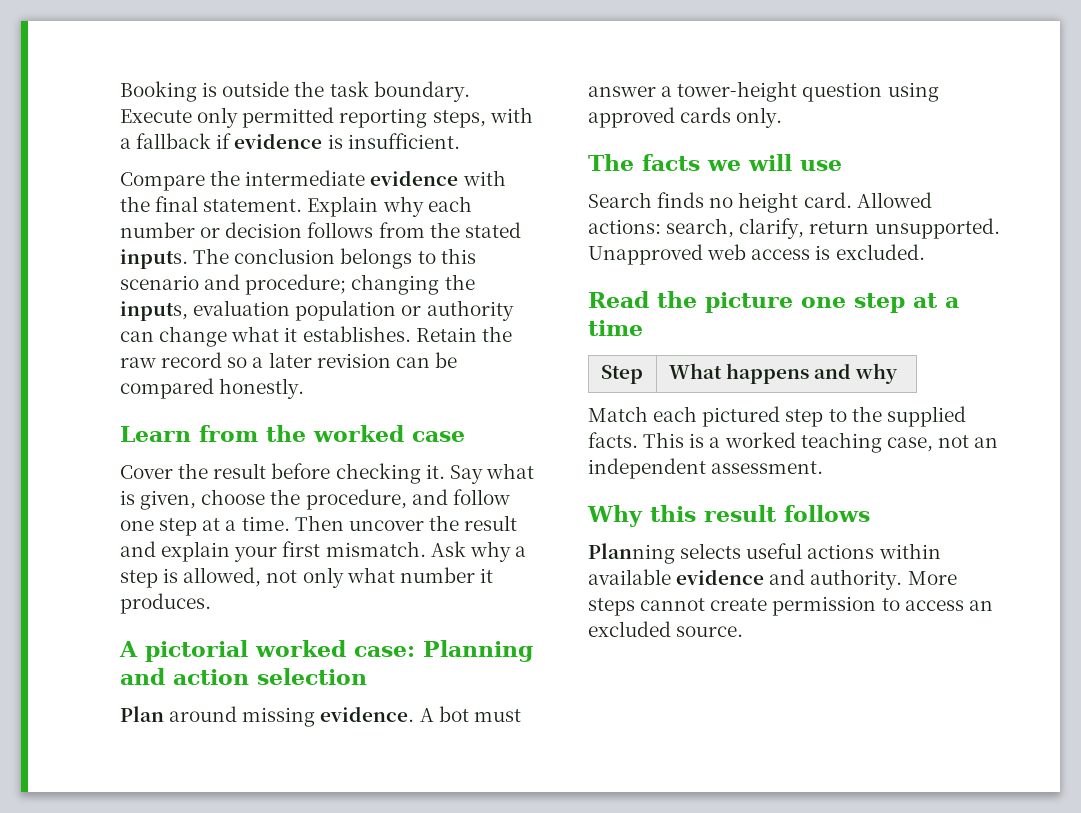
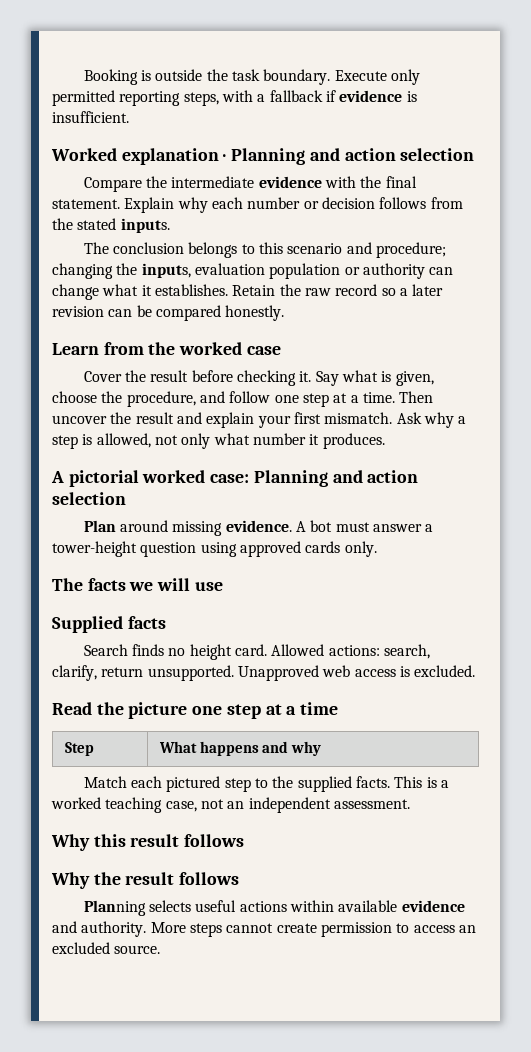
+ Worked explanation · Planning and action selection
- Explain why each number or decision follows from the stated inputs. The conclusion belongs to this scenario and procedure; changing the inputs, evaluation population or authority can change what it establishes.
+ Explain why each number or decision follows from the stated inputs.
+ The conclusion belongs to this scenario and procedure; changing the inputs, evaluation population or authority can change what it establishes.
+ Supplied facts
+ Why the result follows

